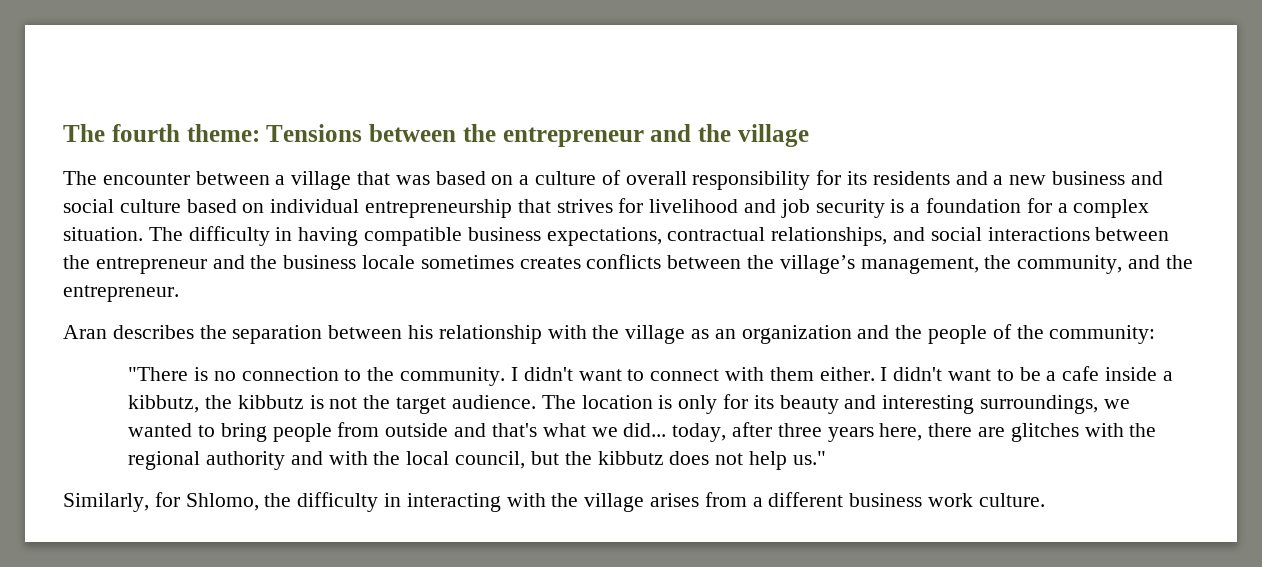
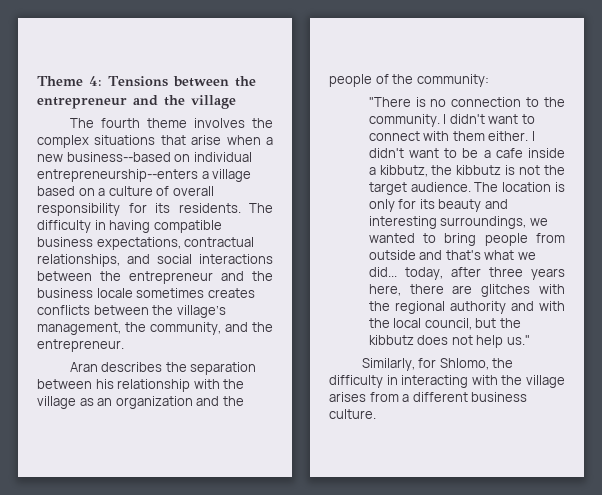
- The fourth theme: Tensions between the entrepreneur and the village
+ Theme 4: Tensions between the entrepreneur and the village
- The encounter between a village that was based on a culture of overall responsibility for its residents and a new business and social culture based on individual entrepreneurship that strives for livelihood and job security is a foundation for a complex situation.
+ The fourth theme involves the complex situations that arise when a new business--based on individual entrepreneurship--enters a village based on a culture of overall responsibility for its residents.
- Similarly, for Shlomo, the difficulty in interacting with the village arises from a different business work culture.
+ Similarly, for Shlomo, the difficulty in interacting with the village arises from a different business culture.

